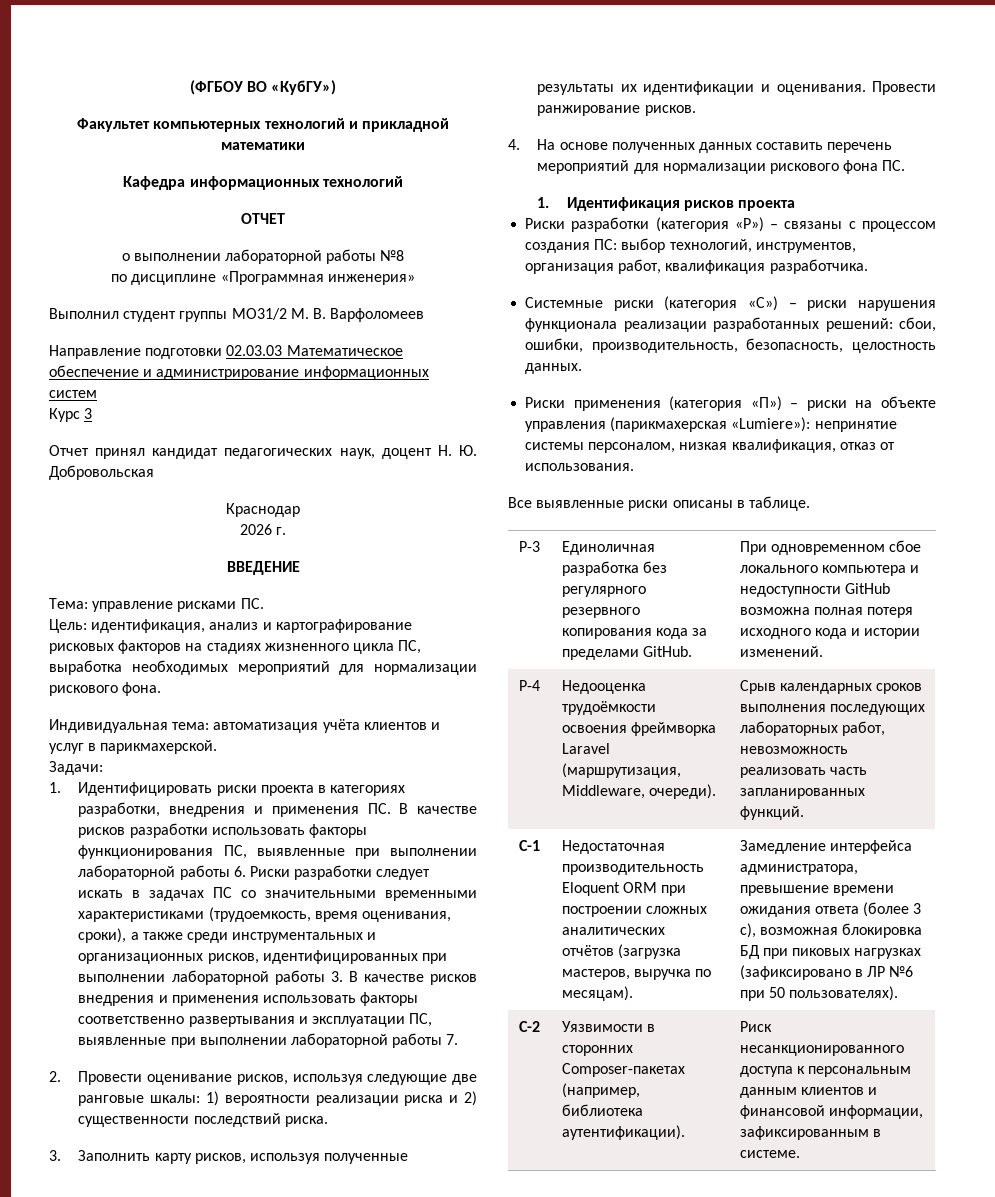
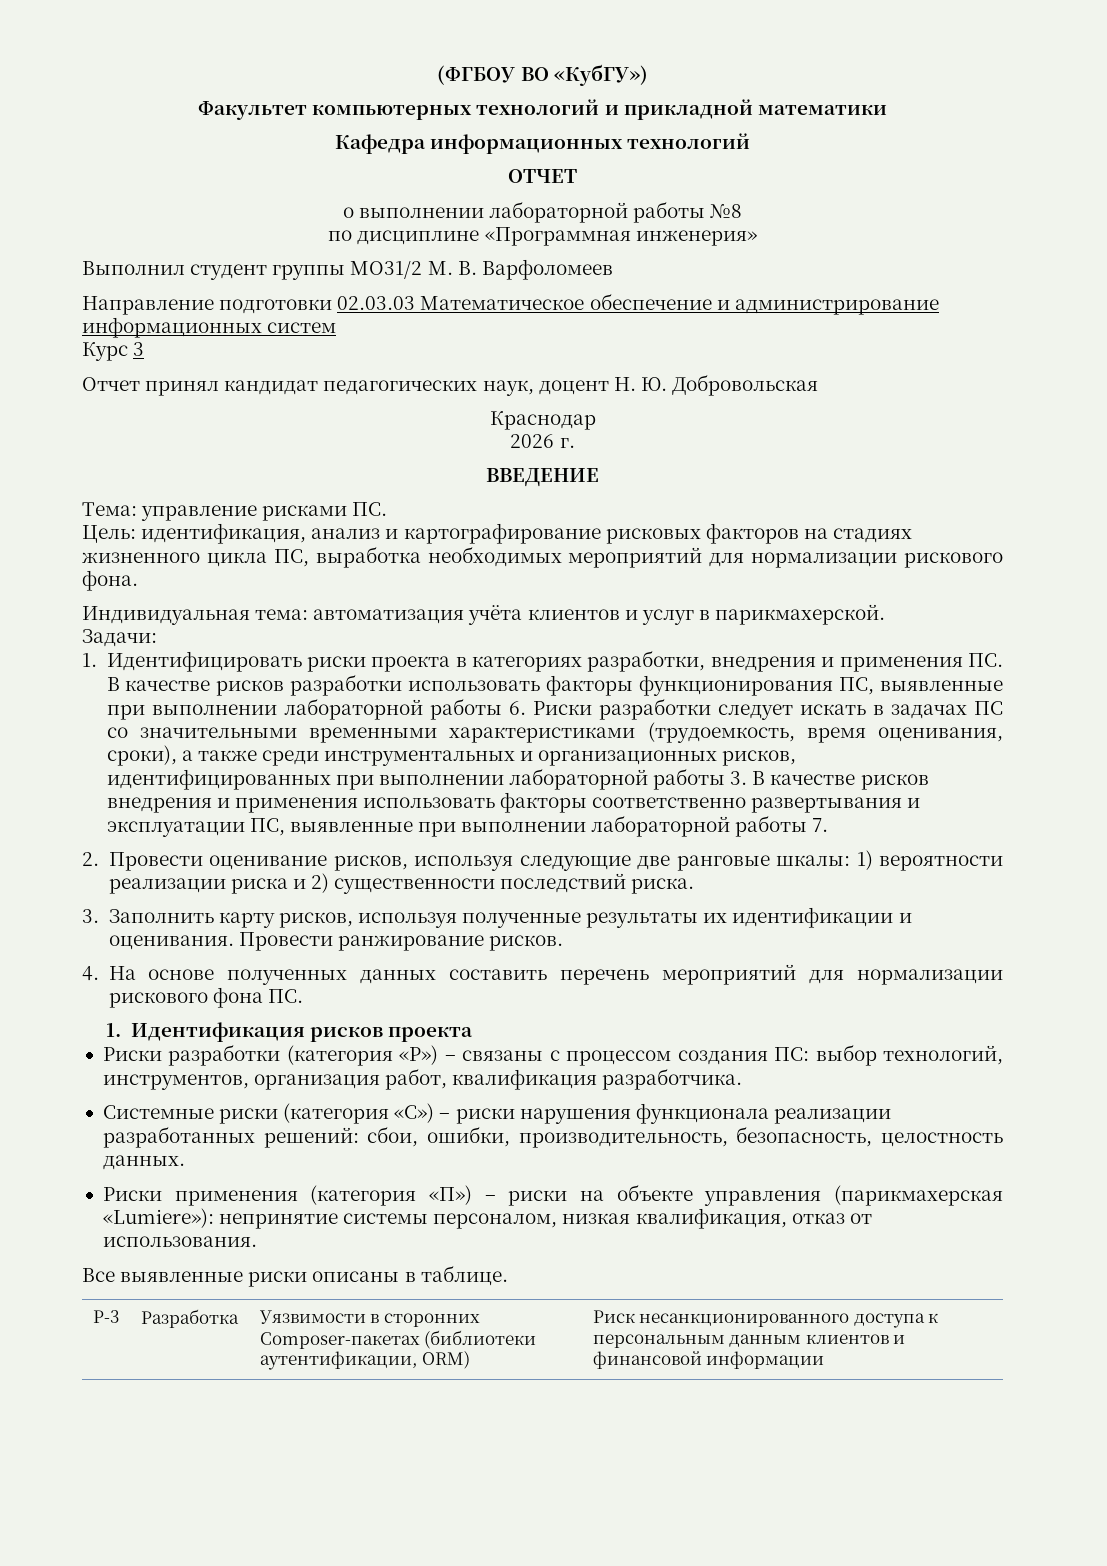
- Р-3 | Единоличная разработка без регулярного резервного копирования кода за пределами GitHub. | При одновременном сбое локального компьютера и недоступности GitHub возможна полная потеря исходного кода и истории изменений.
- Р-4 | Недооценка трудоёмкости освоения фреймворка Laravel (маршрутизация, Middleware, очереди). | Срыв календарных сроков выполнения последующих лабораторных работ, невозможность реализовать часть запланированных функций.
- С-1 | Недостаточная производительность Eloquent ORM при построении сложных аналитических отчётов (загрузка мастеров, выручка по месяцам). | Замедление интерфейса администратора, превышение времени ожидания ответа (более 3 с), возможная блокировка БД при пиковых нагрузках (зафиксировано в ЛР №6 при 50 пользователях).
- С-2 | Уязвимости в сторонних Composer-пакетах (например, библиотека аутентификации). | Риск несанкционированного доступа к персональным данным клиентов и финансовой информации, зафиксированным в системе.
+ Р-3 | Разработка | Уязвимости в сторонних Composer-пакетах (библиотеки аутентификации, ORM) | Риск несанкционированного доступа к персональным данным клиентов и финансовой информации

